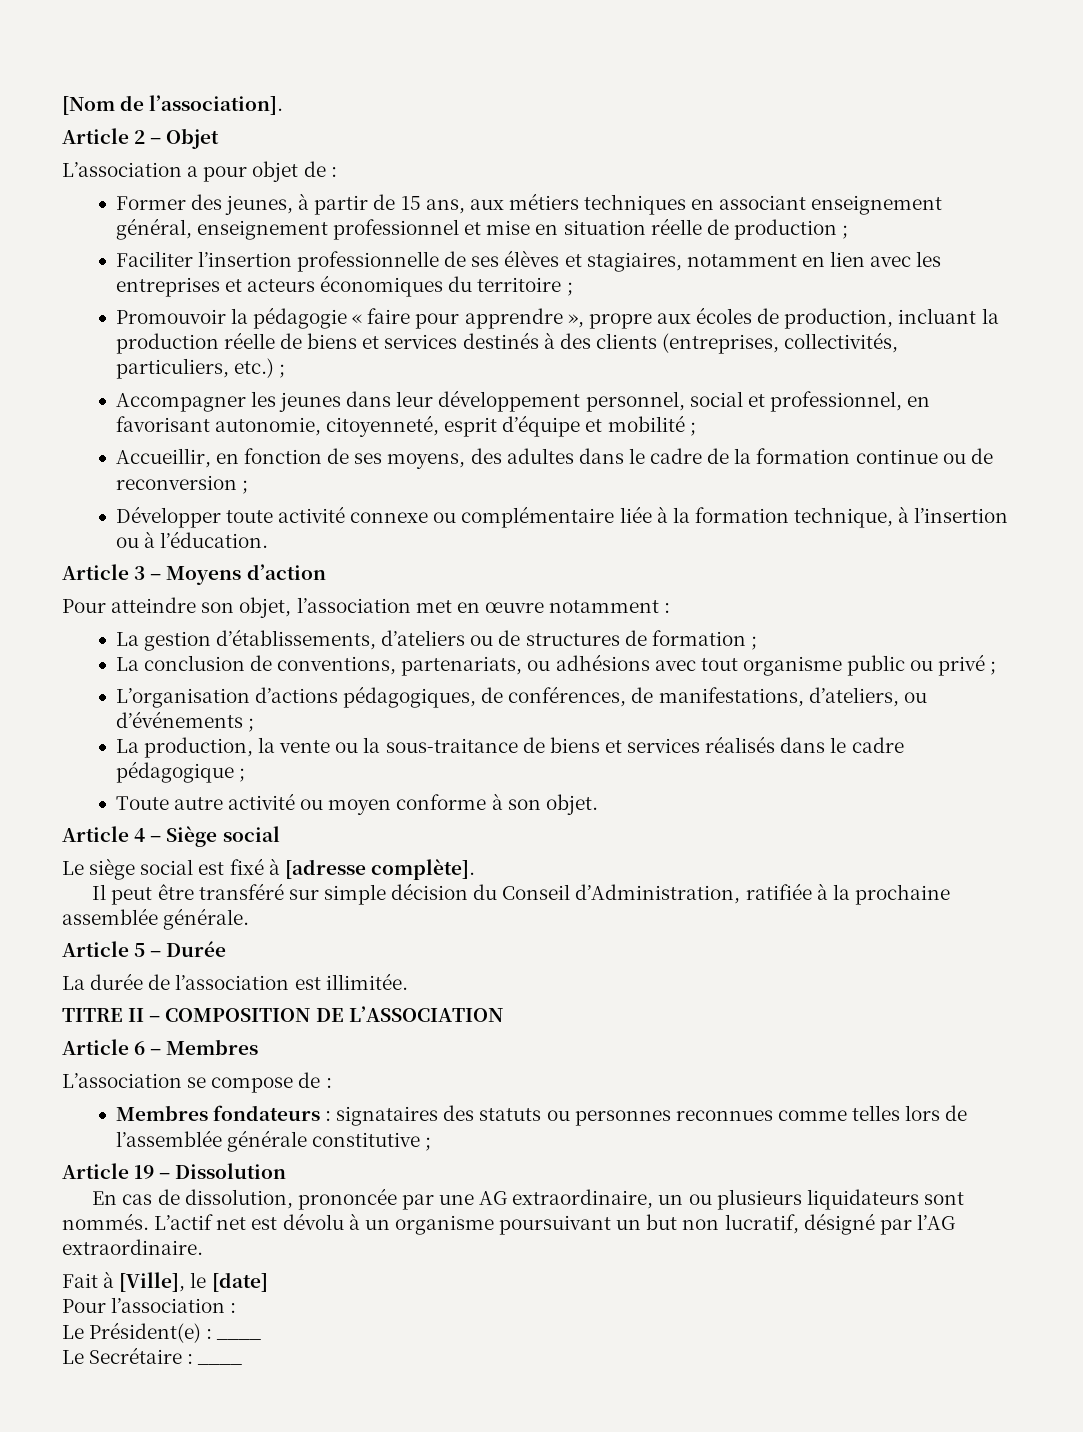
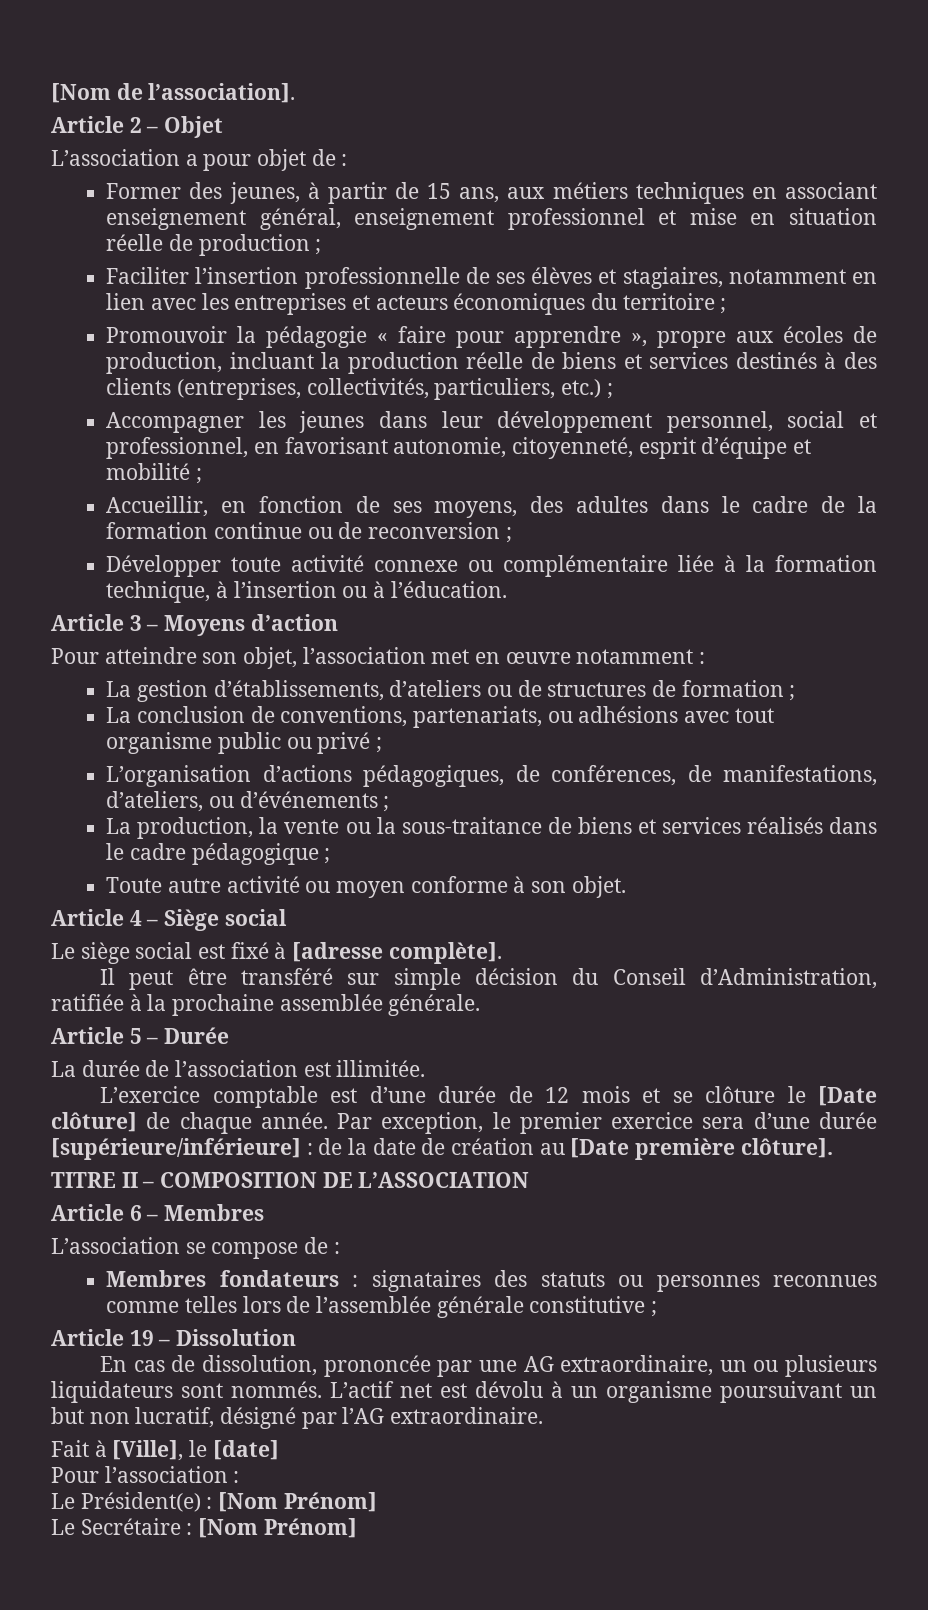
+ L’exercice comptable est d’une durée de 12 mois et se clôture le [Date clôture] de chaque année. Par exception, le premier exercice sera d’une durée [supérieure/inférieure] : de la date de création au [Date première clôture].
- Le Président(e) : ____
+ Le Président(e) : [Nom Prénom]
- Le Secrétaire : ____
+ Le Secrétaire : [Nom Prénom]

